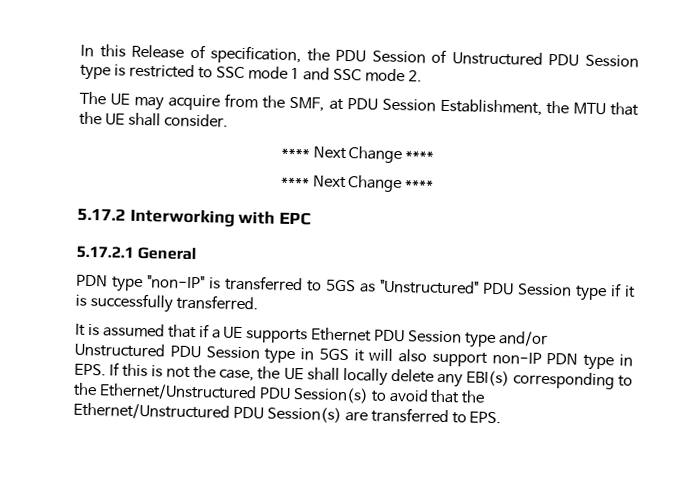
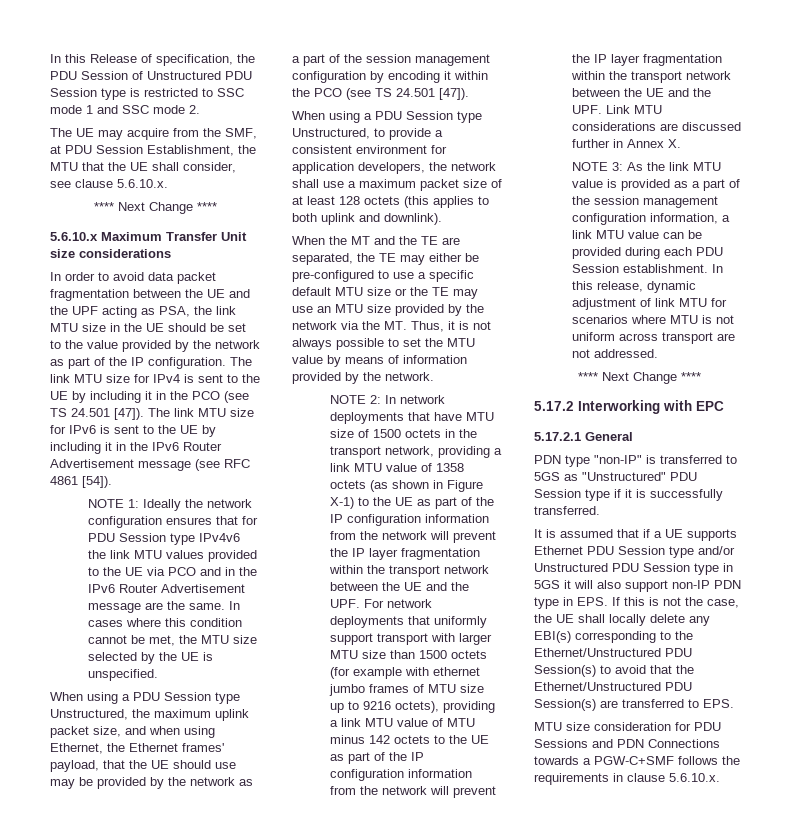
- The UE may acquire from the SMF, at PDU Session Establishment, the MTU that the UE shall consider.
+ The UE may acquire from the SMF, at PDU Session Establishment, the MTU that the UE shall consider, see clause 5.6.10.x.
  **** Next Change ****
+ 5.6.10.x Maximum Transfer Unit size considerations
+ In order to avoid data packet fragmentation between the UE and the UPF acting as PSA, the link MTU size in the UE should be set to the value provided by the network as part of the IP configuration. The link MTU size for IPv4 is sent to the UE by including it in the PCO (see TS 24.501 [47]). The link MTU size for IPv6 is sent to the UE by including it in the IPv6 Router Advertisement message (see RFC 4861 [54]).
+ NOTE 1: Ideally the network configuration ensures that for PDU Session type IPv4v6 the link MTU values provided to the UE via PCO and in the IPv6 Router Advertisement message are the same. In cases where this condition cannot be met, the MTU size selected by the UE is unspecified.
+ When using a PDU Session type Unstructured, the maximum uplink packet size, and when using Ethernet, the Ethernet frames' payload, that the UE should use may be provided by the network as a part of the session management configuration by encoding it within the PCO (see TS 24.501 [47]).
+ When using a PDU Session type Unstructured, to provide a consistent environment for application developers, the network shall use a maximum packet size of at least 128 octets (this applies to both uplink and downlink).
+ When the MT and the TE are separated, the TE may either be pre-configured to use a specific default MTU size or the TE may use an MTU size provided by the network via the MT. Thus, it is not always possible to set the MTU value by means of information provided by the network.
+ NOTE 2: In network deployments that have MTU size of 1500 octets in the transport network, providing a link MTU value of 1358 octets (as shown in Figure X-1) to the UE as part of the IP configuration information from the network will prevent the IP layer fragmentation within the transport network between the UE and the UPF. For network deployments that uniformly support transport with larger MTU size than 1500 octets (for example with ethernet jumbo frames of MTU size up to 9216 octets), providing a link MTU value of MTU minus 142 octets to the UE as part of the IP configuration information from the network will prevent the IP layer fragmentation within the transport network between the UE and the UPF. Link MTU considerations are discussed further in Annex X.
+ NOTE 3: As the link MTU value is provided as a part of the session management configuration information, a link MTU value can be provided during each PDU Session establishment. In this release, dynamic adjustment of link MTU for scenarios where MTU is not uniform across transport are not addressed.
+ MTU size consideration for PDU Sessions and PDN Connections towards a PGW-C+SMF follows the requirements in clause 5.6.10.x.

